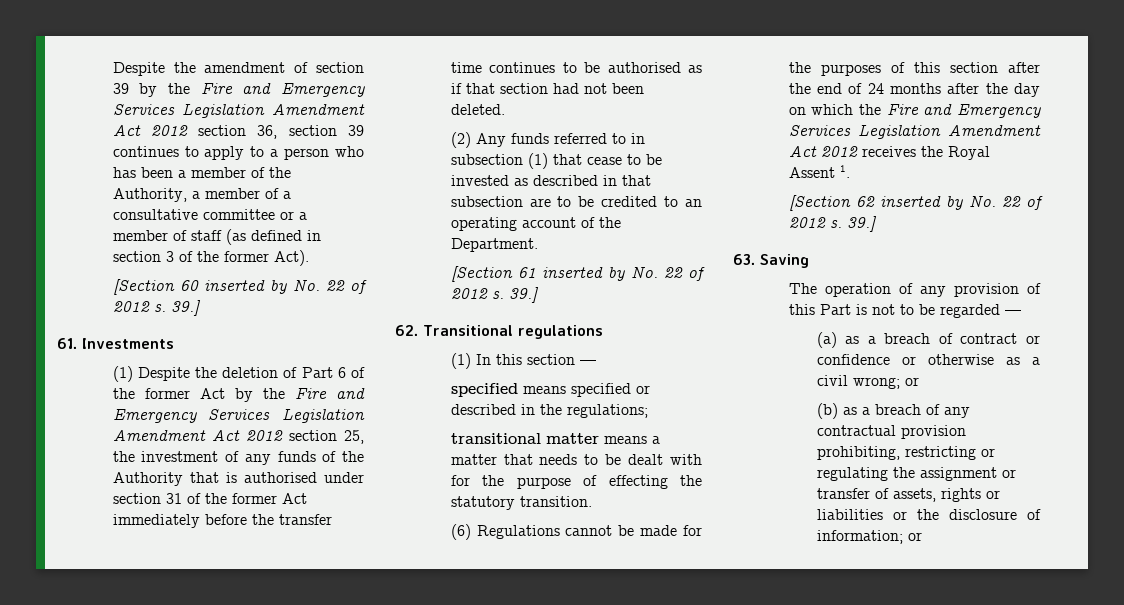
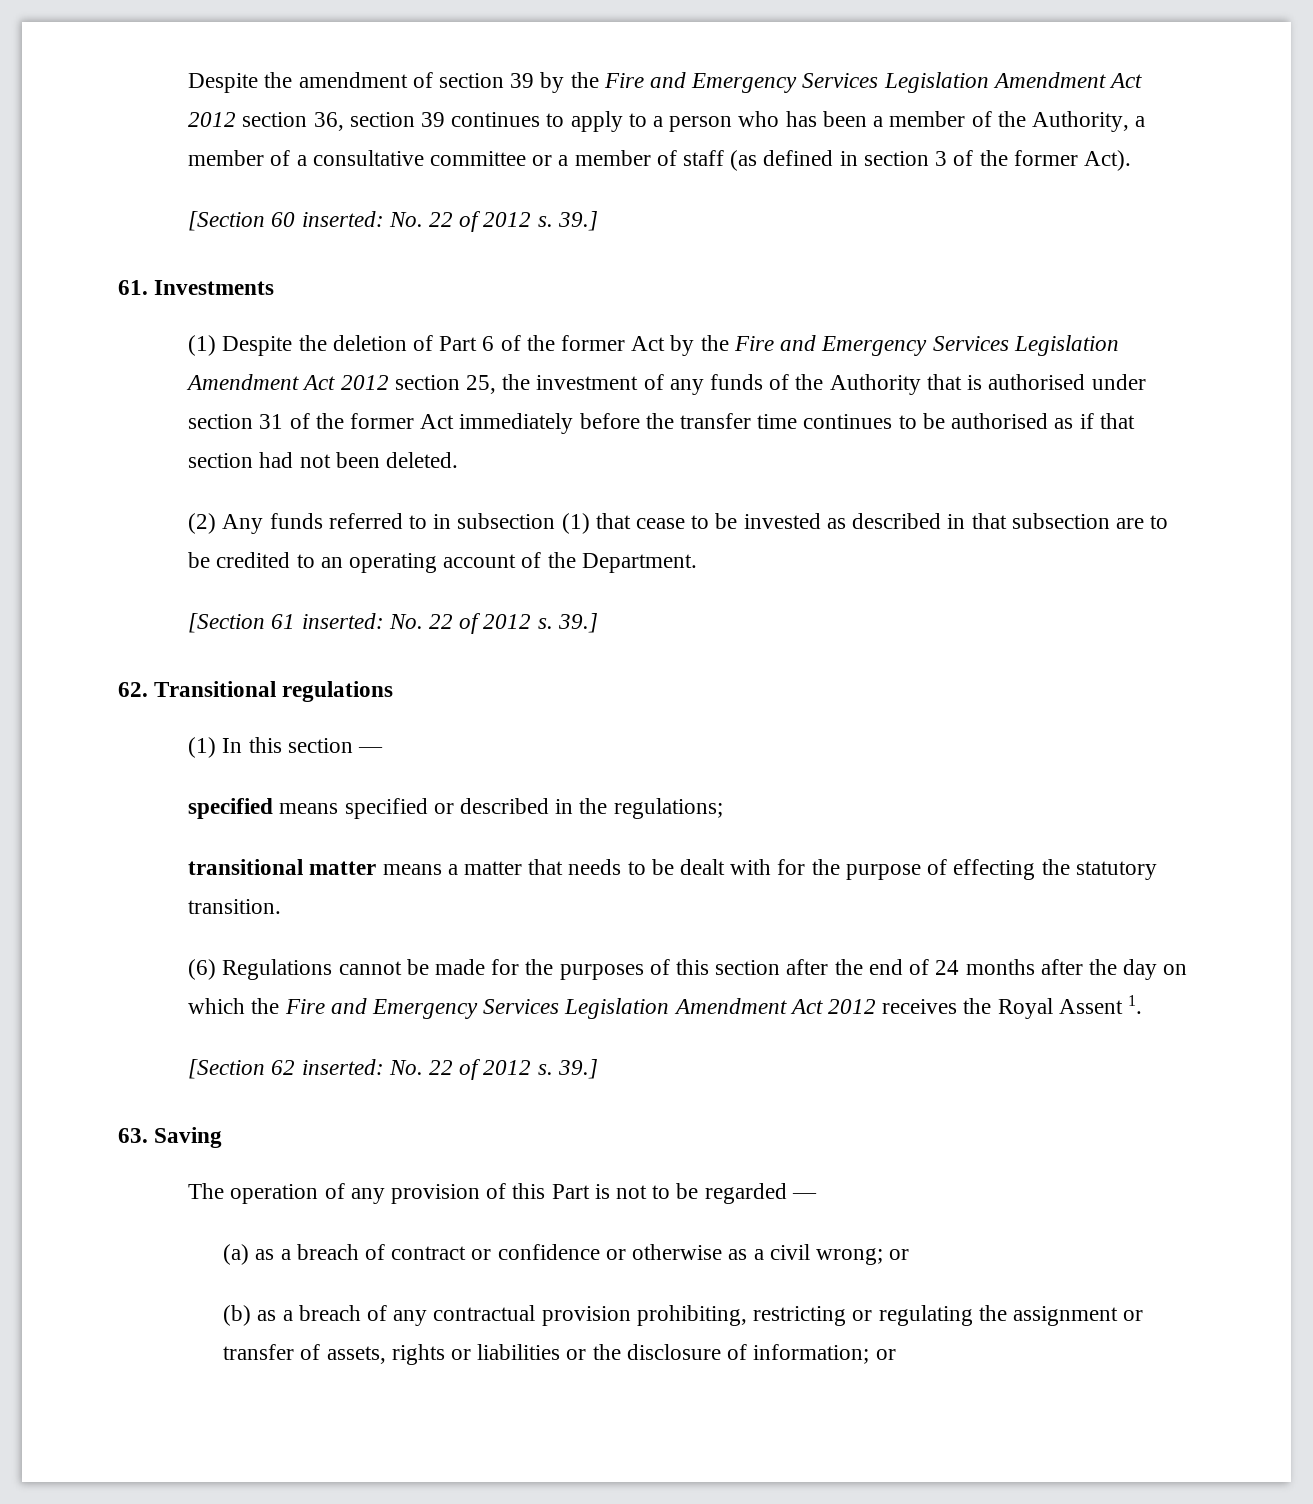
- [Section 60 inserted by No. 22 of 2012 s.
+ [Section 60 inserted: No. 22 of 2012 s.
- [Section 61 inserted by No. 22 of 2012 s.
+ [Section 61 inserted: No. 22 of 2012 s.
- [Section 62 inserted by No. 22 of 2012 s.
+ [Section 62 inserted: No. 22 of 2012 s.

